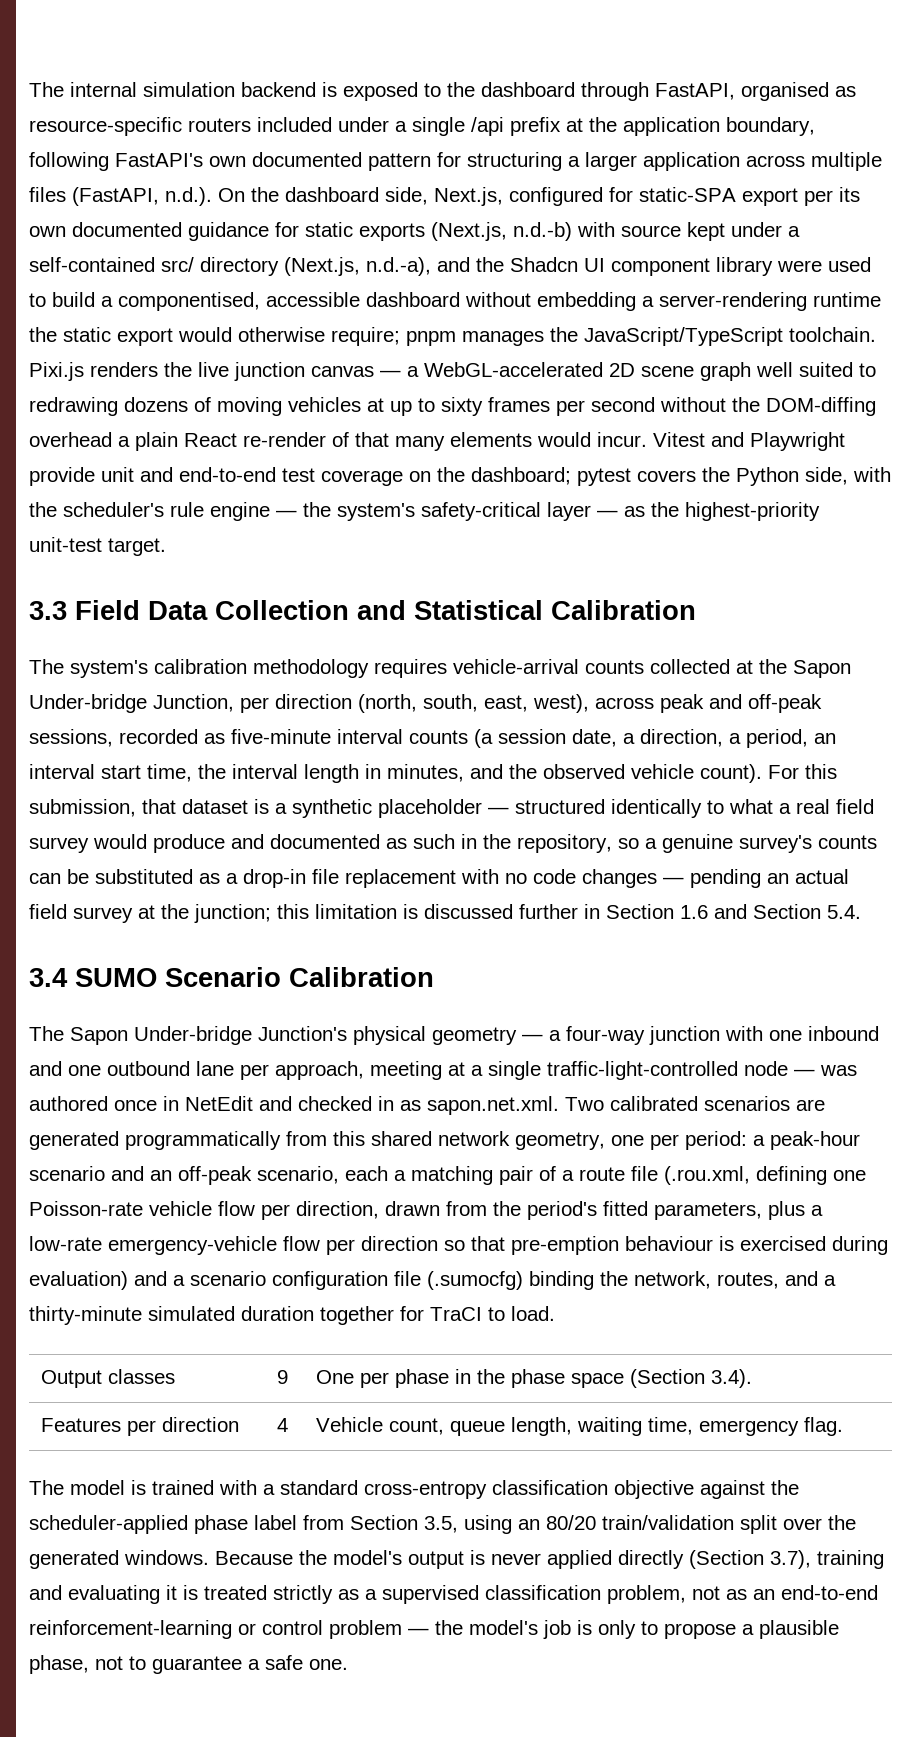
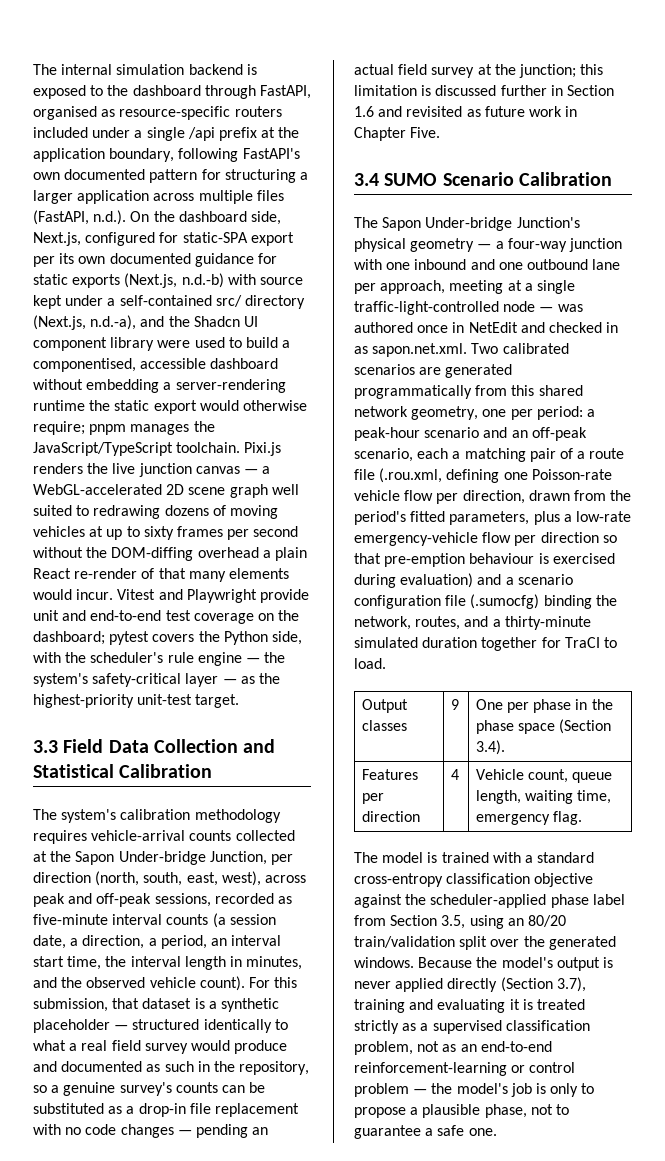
- this limitation is discussed further in Section 1.6 and Section 5.4.
+ this limitation is discussed further in Section 1.6 and revisited as future work in Chapter Five.

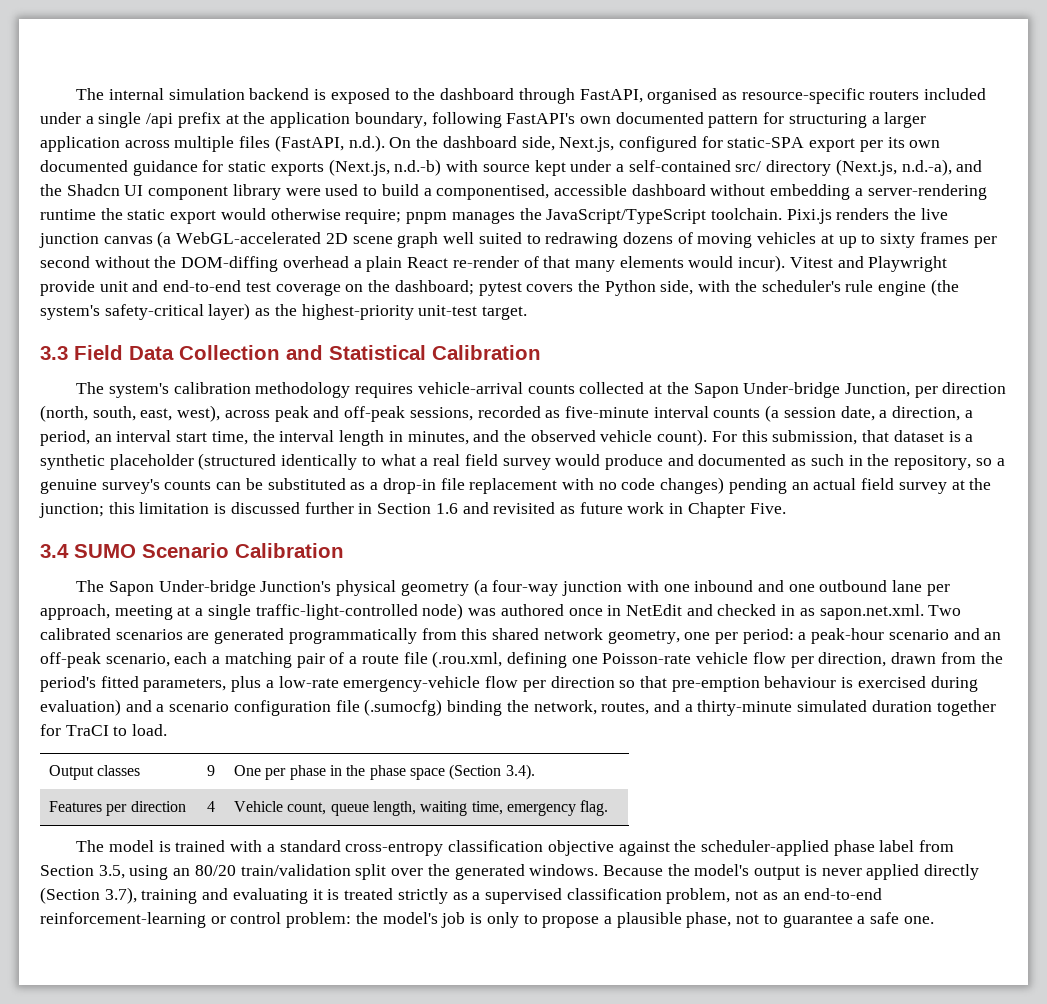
- Pixi.js renders the live junction canvas — a WebGL-accelerated 2D scene graph well suited to redrawing dozens of moving vehicles at up to sixty frames per second without the DOM-diffing overhead a plain React re-render of that many elements would incur.
+ Pixi.js renders the live junction canvas (a WebGL-accelerated 2D scene graph well suited to redrawing dozens of moving vehicles at up to sixty frames per second without the DOM-diffing overhead a plain React re-render of that many elements would incur).
- Vitest and Playwright provide unit and end-to-end test coverage on the dashboard; pytest covers the Python side, with the scheduler's rule engine — the system's safety-critical layer — as the highest-priority unit-test target.
+ Vitest and Playwright provide unit and end-to-end test coverage on the dashboard; pytest covers the Python side, with the scheduler's rule engine (the system's safety-critical layer) as the highest-priority unit-test target.
- For this submission, that dataset is a synthetic placeholder — structured identically to what a real field survey would produce and documented as such in the repository, so a genuine survey's counts can be substituted as a drop-in file replacement with no code changes — pending an actual field survey at the junction;
+ For this submission, that dataset is a synthetic placeholder (structured identically to what a real field survey would produce and documented as such in the repository, so a genuine survey's counts can be substituted as a drop-in file replacement with no code changes) pending an actual field survey at the junction;
- The Sapon Under-bridge Junction's physical geometry — a four-way junction with one inbound and one outbound lane per approach, meeting at a single traffic-light-controlled node — was authored once in NetEdit and checked in as sapon.net.xml. Two calibrated scenarios are generated programmatically from this shared network geometry, one per period:
+ The Sapon Under-bridge Junction's physical geometry (a four-way junction with one inbound and one outbound lane per approach, meeting at a single traffic-light-controlled node) was authored once in NetEdit and checked in as sapon.net.xml. Two calibrated scenarios are generated programmatically from this shared network geometry, one per period:
- Because the model's output is never applied directly (Section 3.7), training and evaluating it is treated strictly as a supervised classification problem, not as an end-to-end reinforcement-learning or control problem — the model's job is only to propose a plausible phase, not to guarantee a safe one.
+ Because the model's output is never applied directly (Section 3.7), training and evaluating it is treated strictly as a supervised classification problem, not as an end-to-end reinforcement-learning or control problem: the model's job is only to propose a plausible phase, not to guarantee a safe one.

